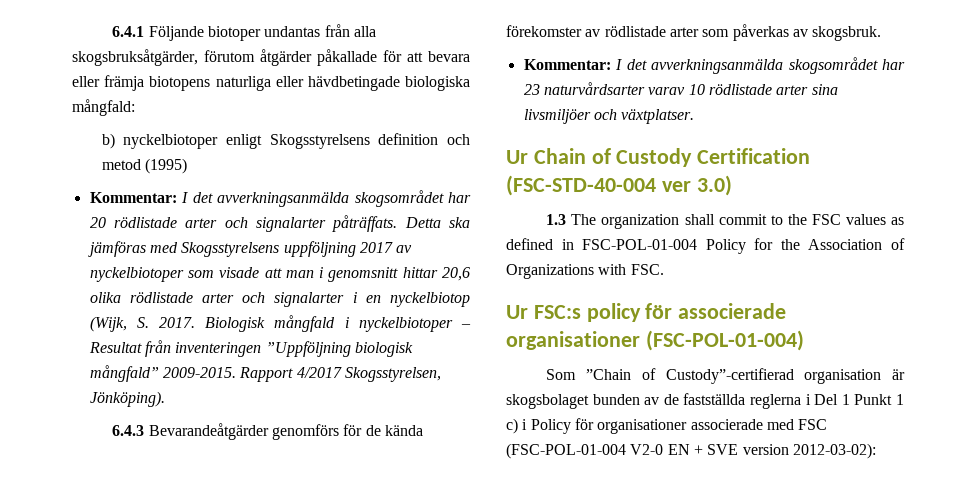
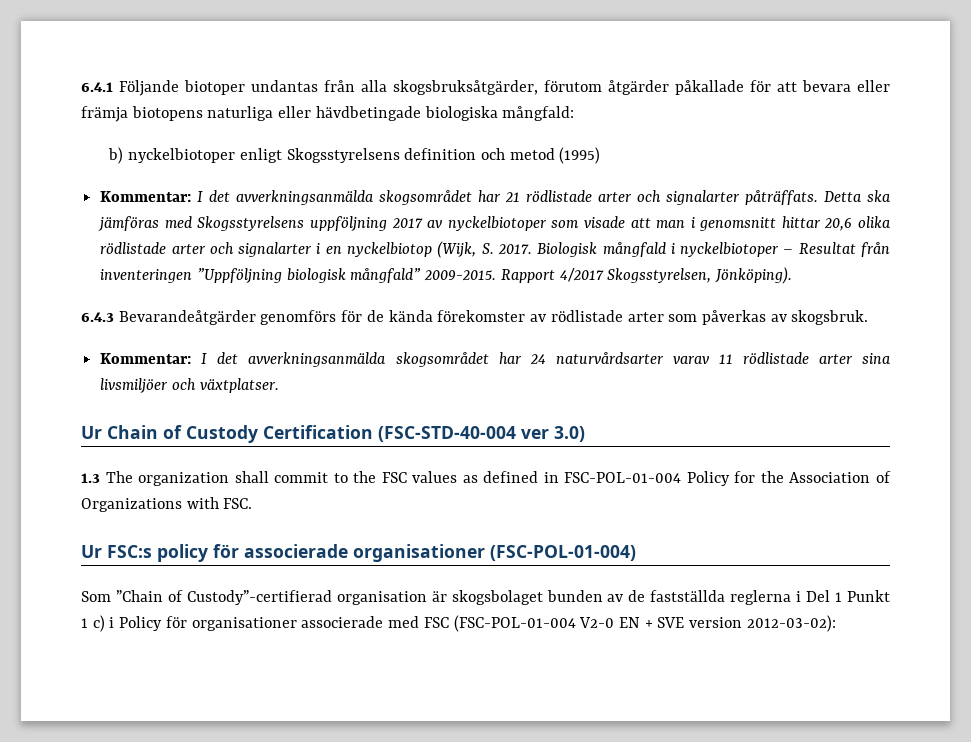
- Kommentar: I det avverkningsanmälda skogsområdet har 20 rödlistade arter och signalarter påträffats.
+ Kommentar: I det avverkningsanmälda skogsområdet har 21 rödlistade arter och signalarter påträffats.
- Kommentar: I det avverkningsanmälda skogsområdet har 23 naturvårdsarter varav 10 rödlistade arter sina livsmiljöer och växtplatser.
+ Kommentar: I det avverkningsanmälda skogsområdet har 24 naturvårdsarter varav 11 rödlistade arter sina livsmiljöer och växtplatser.

